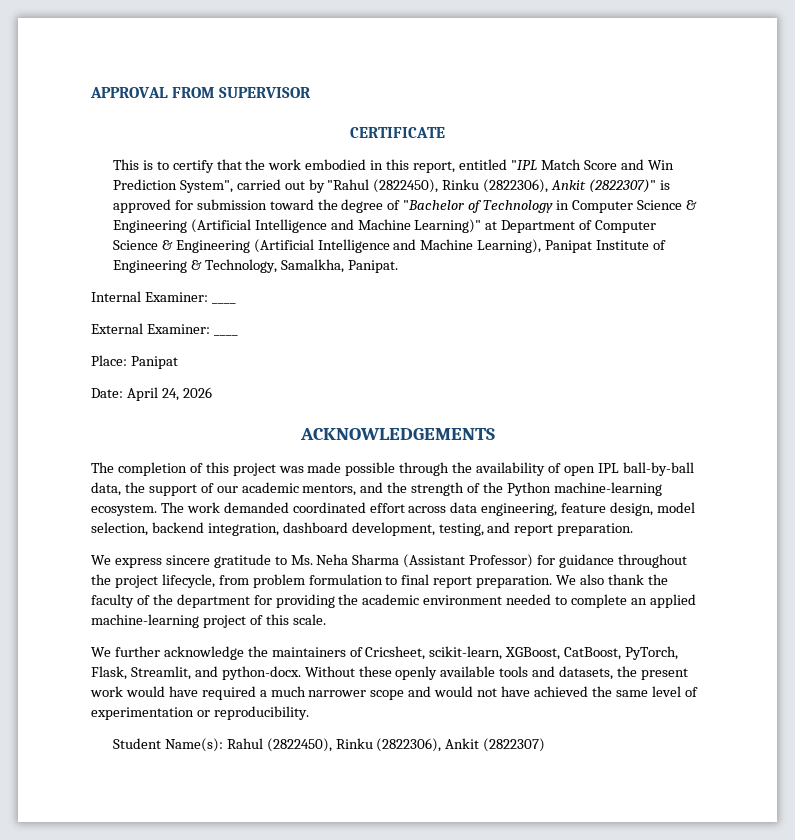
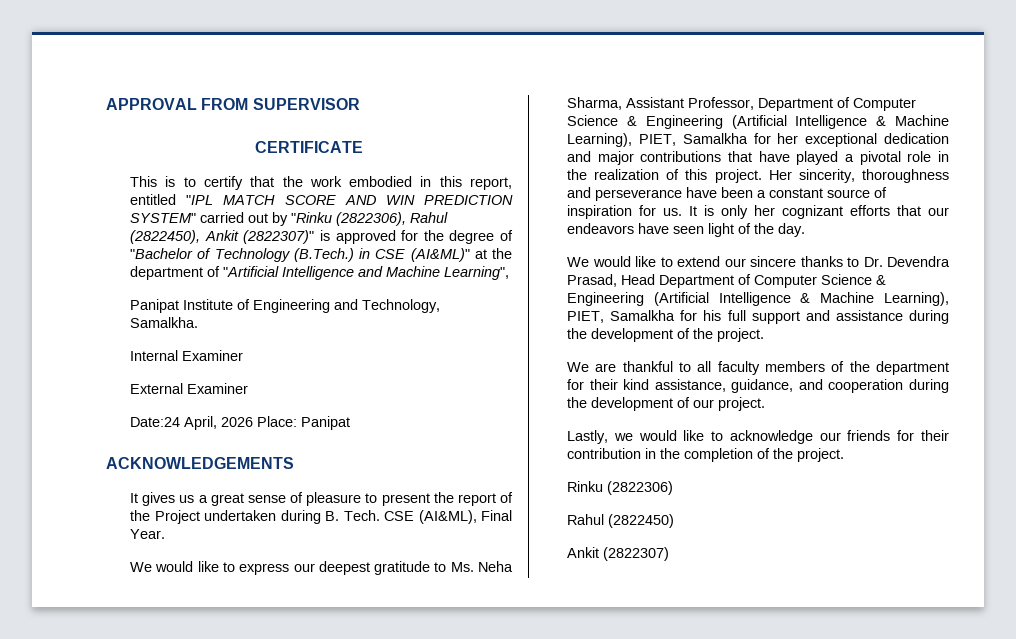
- This is to certify that the work embodied in this report, entitled "IPL Match Score and Win Prediction System", carried out by "Rahul (2822450), Rinku (2822306), Ankit (2822307)" is approved for submission toward the degree of "Bachelor of Technology in Computer Science & Engineering (Artificial Intelligence and Machine Learning)" at Department of Computer Science & Engineering (Artificial Intelligence and Machine Learning), Panipat Institute of Engineering & Technology, Samalkha, Panipat.
- Internal Examiner: ____
- External Examiner: ____
- Place: Panipat
- Date: April 24, 2026
+ This is to certify that the work embodied in this report, entitled "IPL MATCH SCORE AND WIN PREDICTION SYSTEM" carried out by "Rinku (2822306), Rahul (2822450), Ankit (2822307)" is approved for the degree of "Bachelor of Technology (B.Tech.) in CSE (AI&ML)" at the department of "Artificial Intelligence and Machine Learning",
+ Panipat Institute of Engineering and Technology, Samalkha.
+ Internal Examiner
+ External Examiner
+ Date:24 April, 2026 Place: Panipat
  ACKNOWLEDGEMENTS
- The completion of this project was made possible through the availability of open IPL ball-by-ball data, the support of our academic mentors, and the strength of the Python machine-learning ecosystem. The work demanded coordinated effort across data engineering, feature design, model selection, backend integration, dashboard development, testing, and report preparation.
- We express sincere gratitude to Ms. Neha Sharma (Assistant Professor) for guidance throughout the project lifecycle, from problem formulation to final report preparation. We also thank the faculty of the department for providing the academic environment needed to complete an applied machine-learning project of this scale.
- We further acknowledge the maintainers of Cricsheet, scikit-learn, XGBoost, CatBoost, PyTorch, Flask, Streamlit, and python-docx. Without these openly available tools and datasets, the present work would have required a much narrower scope and would not have achieved the same level of experimentation or reproducibility.
- Student Name(s): Rahul (2822450), Rinku (2822306), Ankit (2822307)
+ It gives us a great sense of pleasure to present the report of the Project undertaken during B. Tech. CSE (AI&ML), Final Year.
+ We would like to express our deepest gratitude to Ms. Neha Sharma, Assistant Professor, Department of Computer Science & Engineering (Artificial Intelligence & Machine Learning), PIET, Samalkha for her exceptional dedication and major contributions that have played a pivotal role in the realization of this project. Her sincerity, thoroughness and perseverance have been a constant source of inspiration for us. It is only her cognizant efforts that our endeavors have seen light of the day.
+ We would like to extend our sincere thanks to Dr. Devendra Prasad, Head Department of Computer Science & Engineering (Artificial Intelligence & Machine Learning), PIET, Samalkha for his full support and assistance during the development of the project.
+ We are thankful to all faculty members of the department for their kind assistance, guidance, and cooperation during the development of our project.
+ Lastly, we would like to acknowledge our friends for their contribution in the completion of the project.
+ Rinku (2822306)
+ Rahul (2822450)
+ Ankit (2822307)

